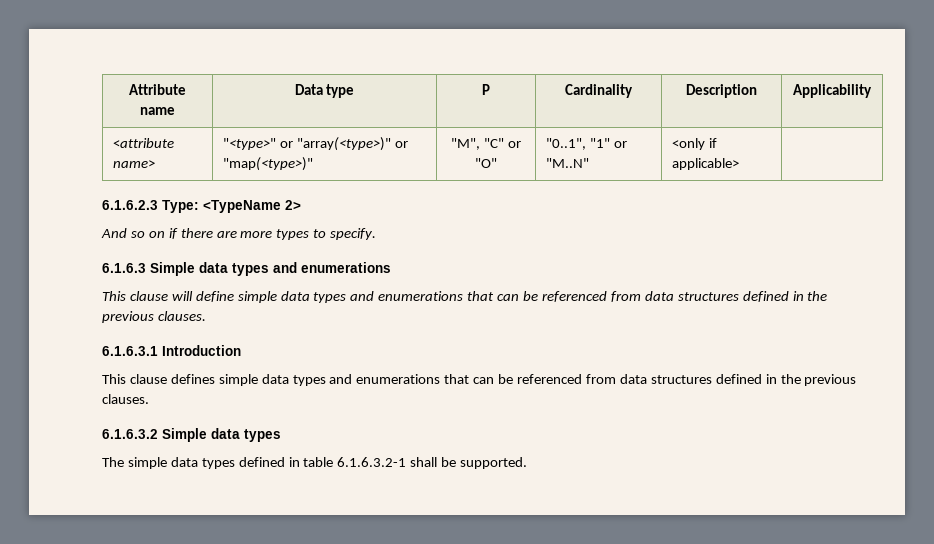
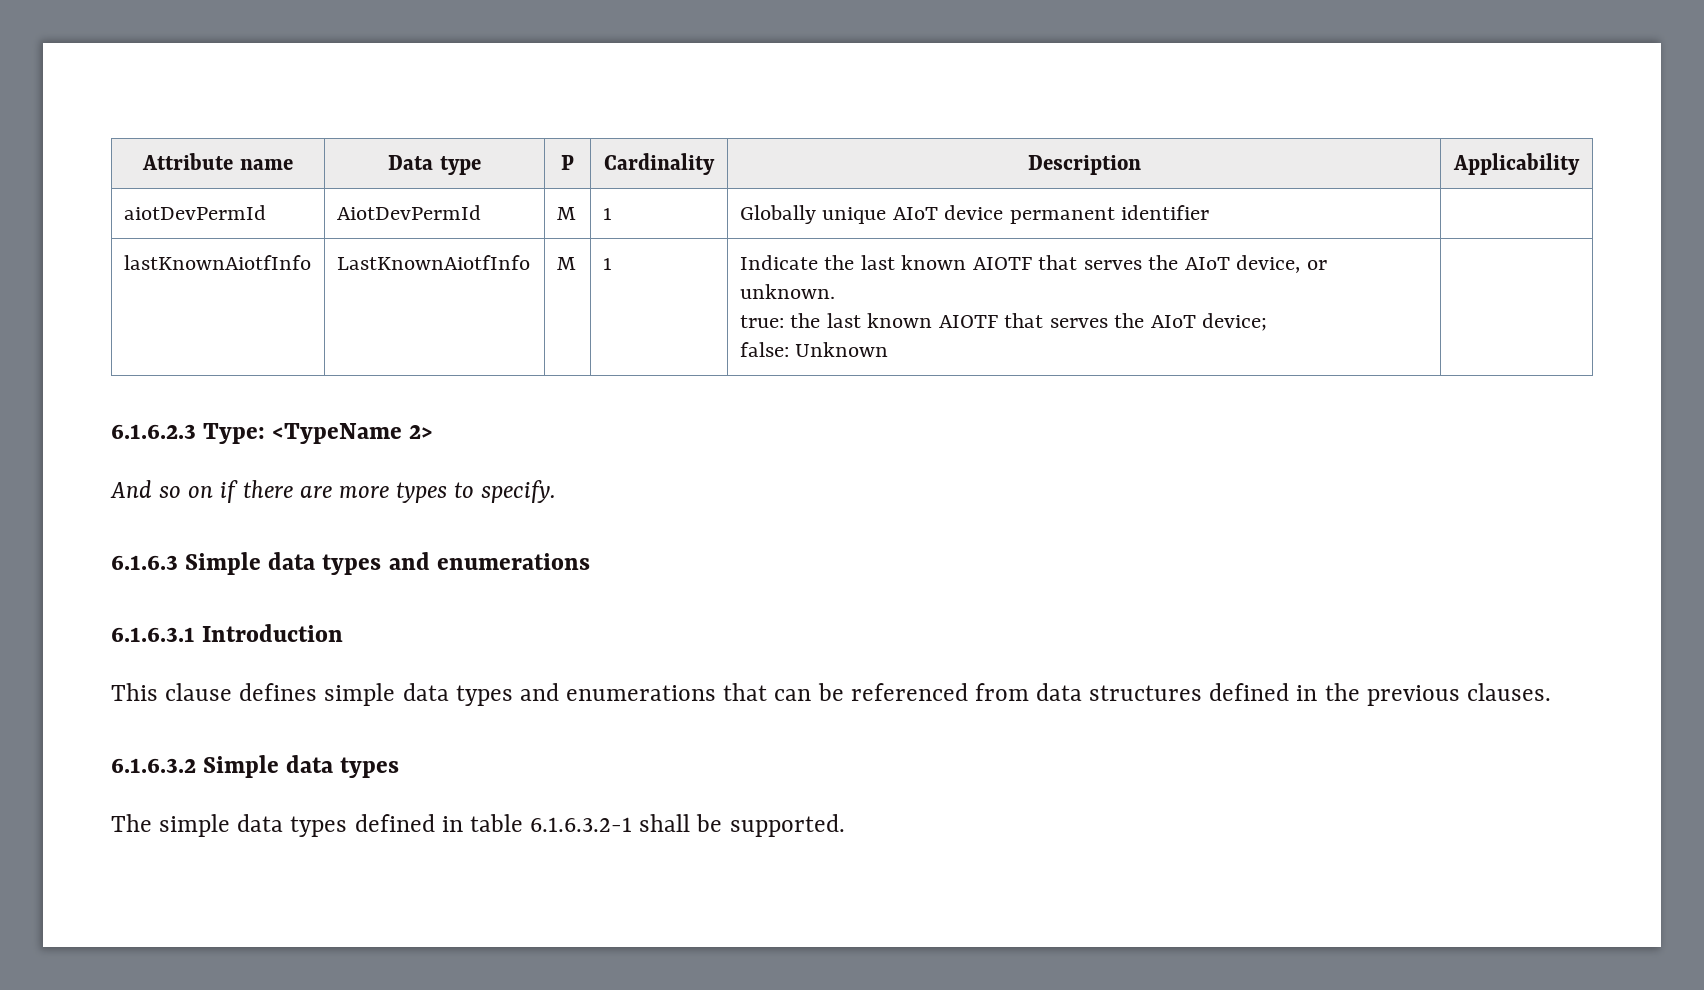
- <attribute name> | "<type>" or "array(<type>)" or "map(<type>)" | "M", "C" or "O" | "0..1", "1" or "M..N" | <only if applicable> |
+ aiotDevPermId | AiotDevPermId | M | 1 | Globally unique AIoT device permanent identifier |
+ lastKnownAiotfInfo | LastKnownAiotfInfo | M | 1 | Indicate the last known AIOTF that serves the AIoT device, or unknown.
+ true: the last known AIOTF that serves the AIoT device;
+ false: Unknown |
- This clause will define simple data types and enumerations that can be referenced from data structures defined in the previous clauses.

